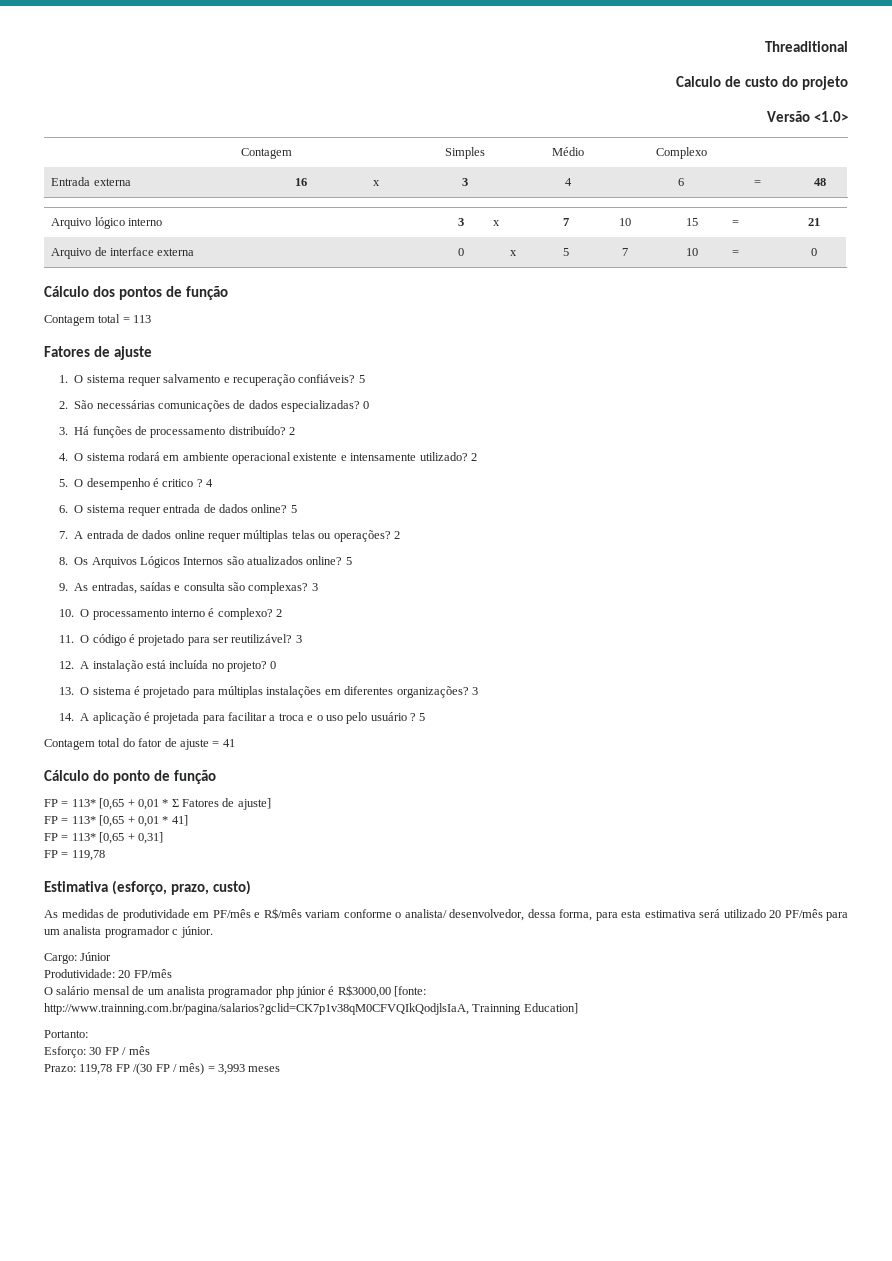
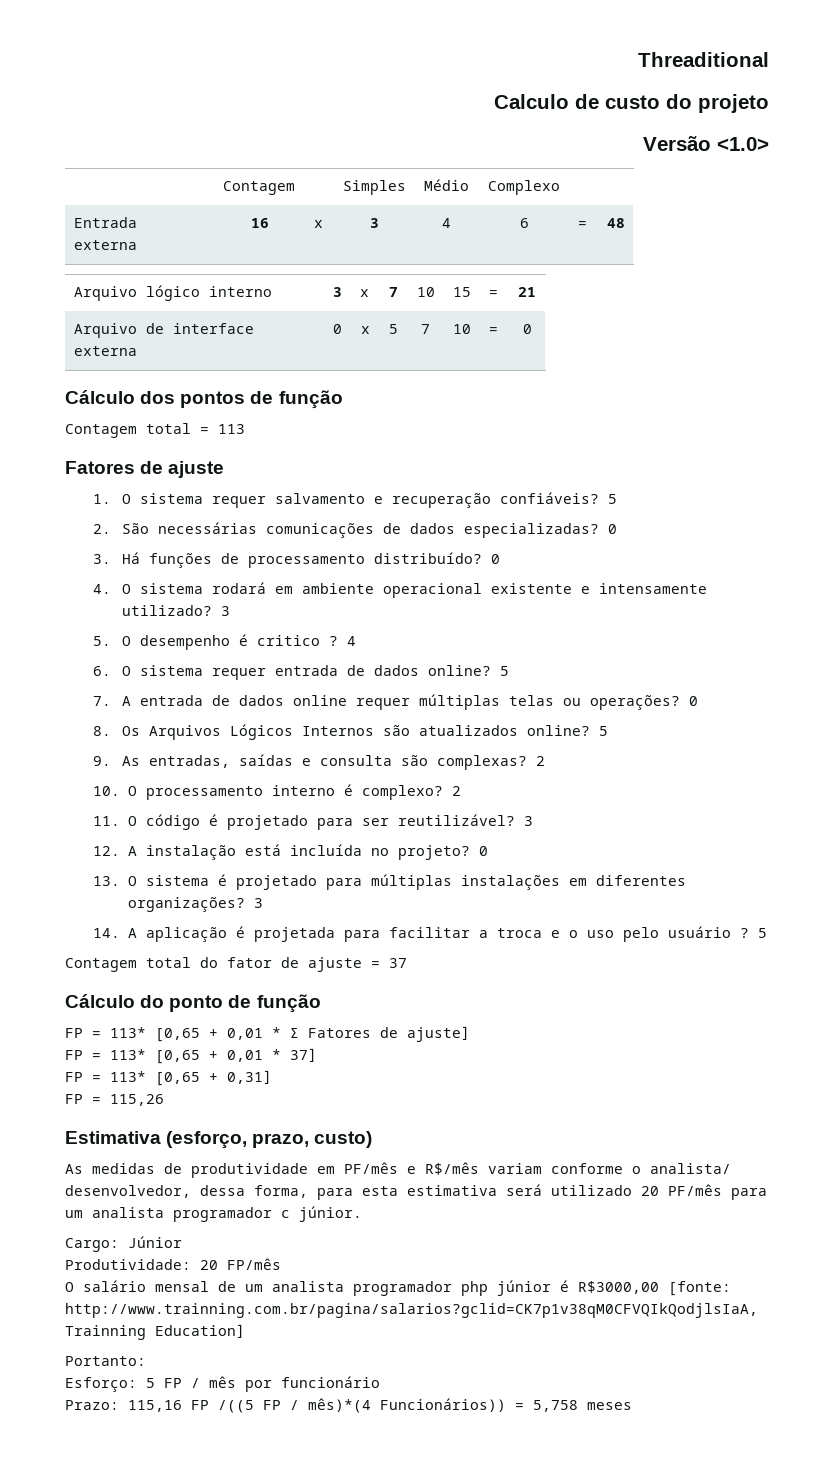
- 3. Há funções de processamento distribuído? 2
+ 3. Há funções de processamento distribuído? 0
- 4. O sistema rodará em ambiente operacional existente e intensamente utilizado? 2
+ 4. O sistema rodará em ambiente operacional existente e intensamente utilizado? 3
- 7. A entrada de dados online requer múltiplas telas ou operações? 2
+ 7. A entrada de dados online requer múltiplas telas ou operações? 0
- 9. As entradas, saídas e consulta são complexas? 3
+ 9. As entradas, saídas e consulta são complexas? 2
- Contagem total do fator de ajuste = 41
+ Contagem total do fator de ajuste = 37
- FP = 113* [0,65 + 0,01 * 41]
+ FP = 113* [0,65 + 0,01 * 37]
- FP = 119,78
+ FP = 115,26
- Esforço: 30 FP / mês
+ Esforço: 5 FP / mês por funcionário
- Prazo: 119,78 FP /(30 FP / mês) = 3,993 meses
+ Prazo: 115,16 FP /((5 FP / mês)*(4 Funcionários)) = 5,758 meses

